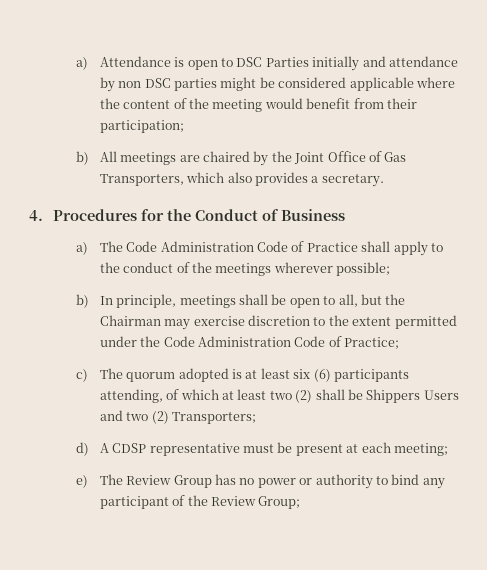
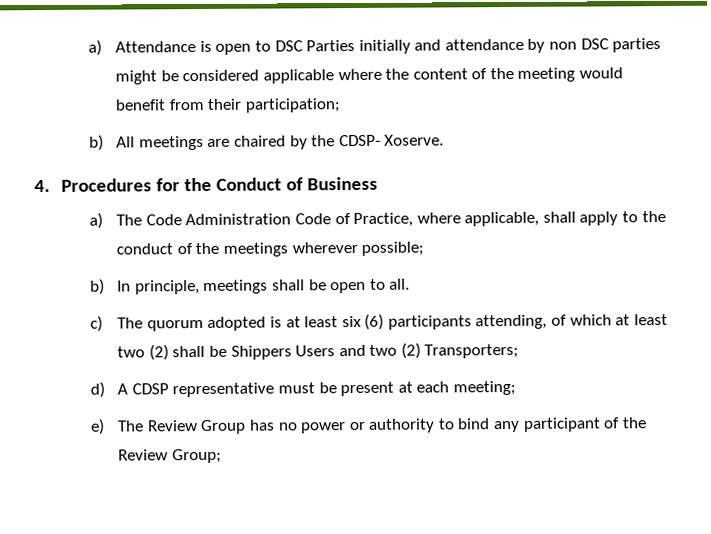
- b) All meetings are chaired by the Joint Office of Gas Transporters, which also provides a secretary.
+ b) All meetings are chaired by the CDSP- Xoserve.
- a) The Code Administration Code of Practice shall apply to the conduct of the meetings wherever possible;
+ a) The Code Administration Code of Practice, where applicable, shall apply to the conduct of the meetings wherever possible;
- b) In principle, meetings shall be open to all, but the Chairman may exercise discretion to the extent permitted under the Code Administration Code of Practice;
+ b) In principle, meetings shall be open to all.

